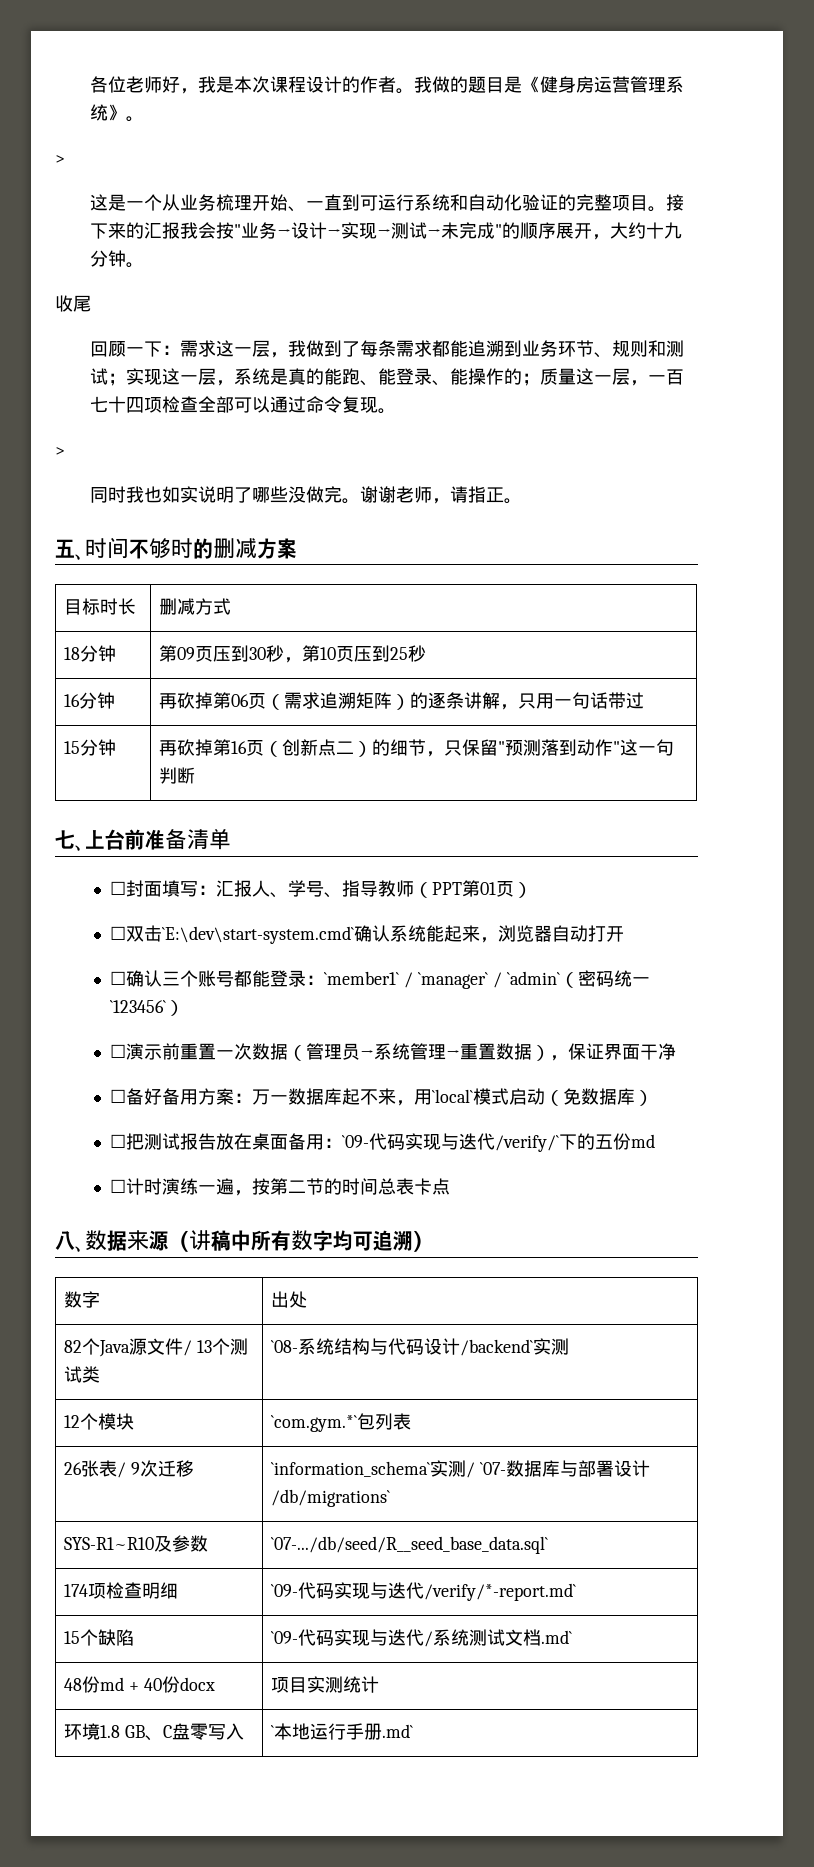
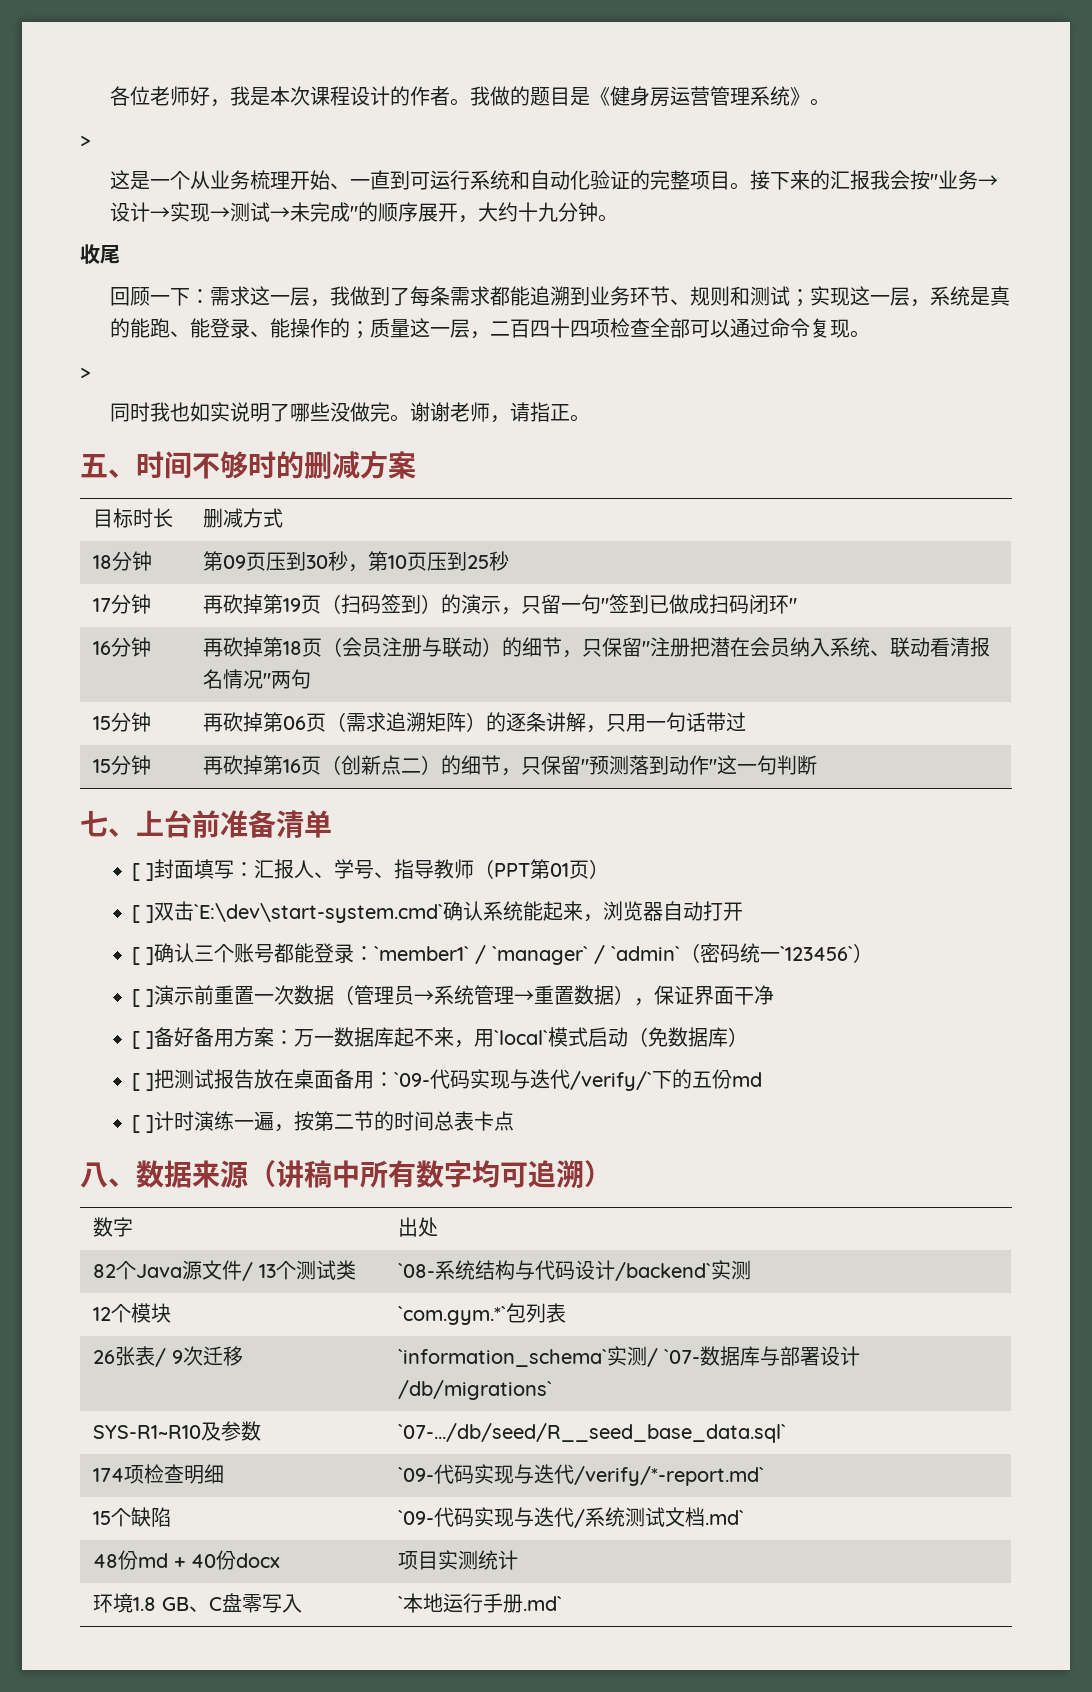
- 回顾一下：需求这一层，我做到了每条需求都能追溯到业务环节、规则和测试；实现这一层，系统是真的能跑、能登录、能操作的；质量这一层，一百七十四项检查全部可以通过命令复现。
+ 回顾一下：需求这一层，我做到了每条需求都能追溯到业务环节、规则和测试；实现这一层，系统是真的能跑、能登录、能操作的；质量这一层，二百四十四项检查全部可以通过命令复现。
- 16分钟 | 再砍掉第06页（需求追溯矩阵）的逐条讲解，只用一句话带过
+ 17分钟 | 再砍掉第19页（扫码签到）的演示，只留一句"签到已做成扫码闭环"
+ 16分钟 | 再砍掉第18页（会员注册与联动）的细节，只保留"注册把潜在会员纳入系统、联动看清报名情况"两句
+ 15分钟 | 再砍掉第06页（需求追溯矩阵）的逐条讲解，只用一句话带过
- ☐封面填写：汇报人、学号、指导教师（PPT第01页）
+ [ ]封面填写：汇报人、学号、指导教师（PPT第01页）
- ☐双击`E:\dev\start-system.cmd`确认系统能起来，浏览器自动打开
+ [ ]双击`E:\dev\start-system.cmd`确认系统能起来，浏览器自动打开
- ☐确认三个账号都能登录：`member1` / `manager` / `admin`（密码统一`123456`）
+ [ ]确认三个账号都能登录：`member1` / `manager` / `admin`（密码统一`123456`）
- ☐演示前重置一次数据（管理员→系统管理→重置数据），保证界面干净
+ [ ]演示前重置一次数据（管理员→系统管理→重置数据），保证界面干净
- ☐备好备用方案：万一数据库起不来，用`local`模式启动（免数据库）
+ [ ]备好备用方案：万一数据库起不来，用`local`模式启动（免数据库）
- ☐把测试报告放在桌面备用：`09-代码实现与迭代/verify/`下的五份md
+ [ ]把测试报告放在桌面备用：`09-代码实现与迭代/verify/`下的五份md
- ☐计时演练一遍，按第二节的时间总表卡点
+ [ ]计时演练一遍，按第二节的时间总表卡点

